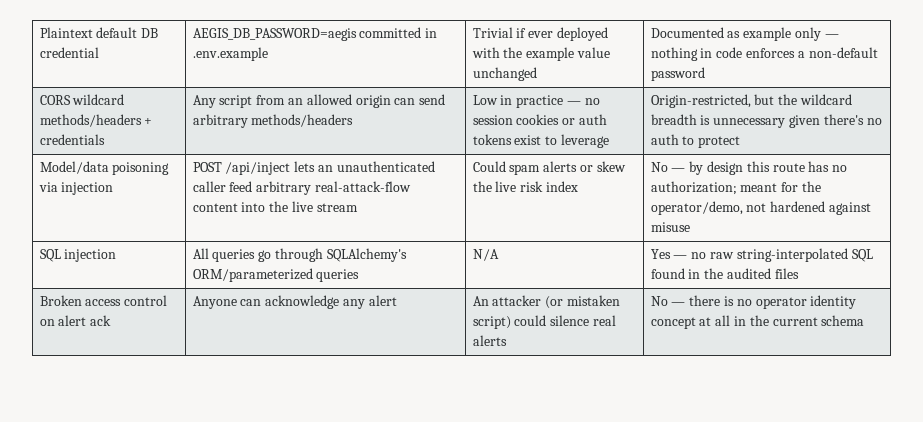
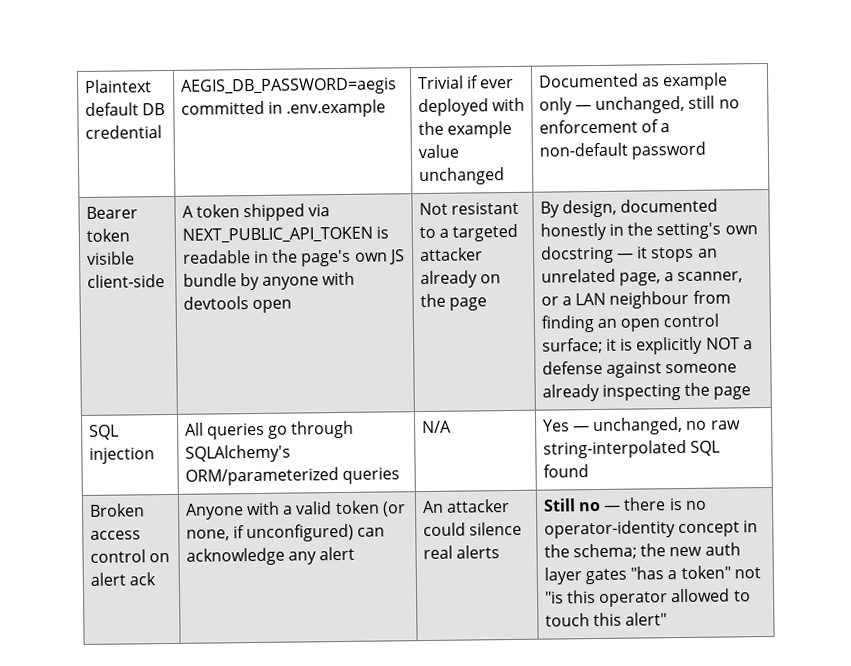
- Plaintext default DB credential | AEGIS_DB_PASSWORD=aegis committed in .env.example | Trivial if ever deployed with the example value unchanged | Documented as example only — nothing in code enforces a non-default password
- CORS wildcard methods/headers + credentials | Any script from an allowed origin can send arbitrary methods/headers | Low in practice — no session cookies or auth tokens exist to leverage | Origin-restricted, but the wildcard breadth is unnecessary given there's no auth to protect
- Model/data poisoning via injection | POST /api/inject lets an unauthenticated caller feed arbitrary real-attack-flow content into the live stream | Could spam alerts or skew the live risk index | No — by design this route has no authorization; meant for the operator/demo, not hardened against misuse
+ Plaintext default DB credential | AEGIS_DB_PASSWORD=aegis committed in .env.example | Trivial if ever deployed with the example value unchanged | Documented as example only — unchanged, still no enforcement of a non-default password
+ Bearer token visible client-side | A token shipped via NEXT_PUBLIC_API_TOKEN is readable in the page's own JS bundle by anyone with devtools open | Not resistant to a targeted attacker already on the page | By design, documented honestly in the setting's own docstring — it stops an unrelated page, a scanner, or a LAN neighbour from finding an open control surface; it is explicitly NOT a defense against someone already inspecting the page
- SQL injection | All queries go through SQLAlchemy's ORM/parameterized queries | N/A | Yes — no raw string-interpolated SQL found in the audited files
+ SQL injection | All queries go through SQLAlchemy's ORM/parameterized queries | N/A | Yes — unchanged, no raw string-interpolated SQL found
- Anyone can acknowledge any alert
+ Anyone with a valid token (or none, if unconfigured) can acknowledge any alert
- An attacker (or mistaken script) could silence real alerts
+ An attacker could silence real alerts
- No — there is no operator identity concept at all in the current schema
+ Still no — there is no operator-identity concept in the schema; the new auth layer gates "has a token" not "is this operator allowed to touch this alert"

